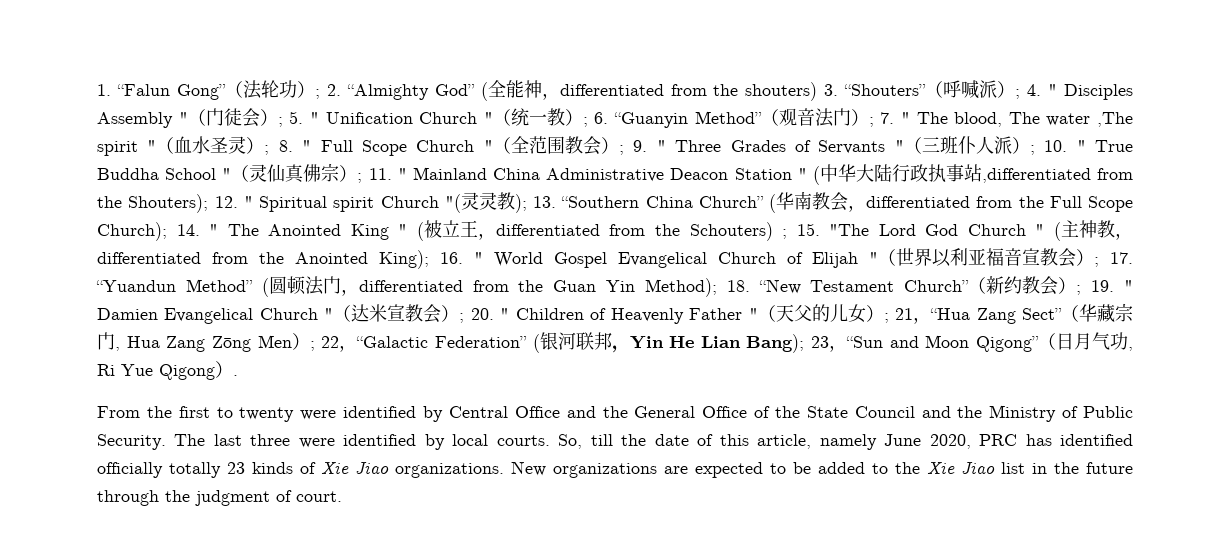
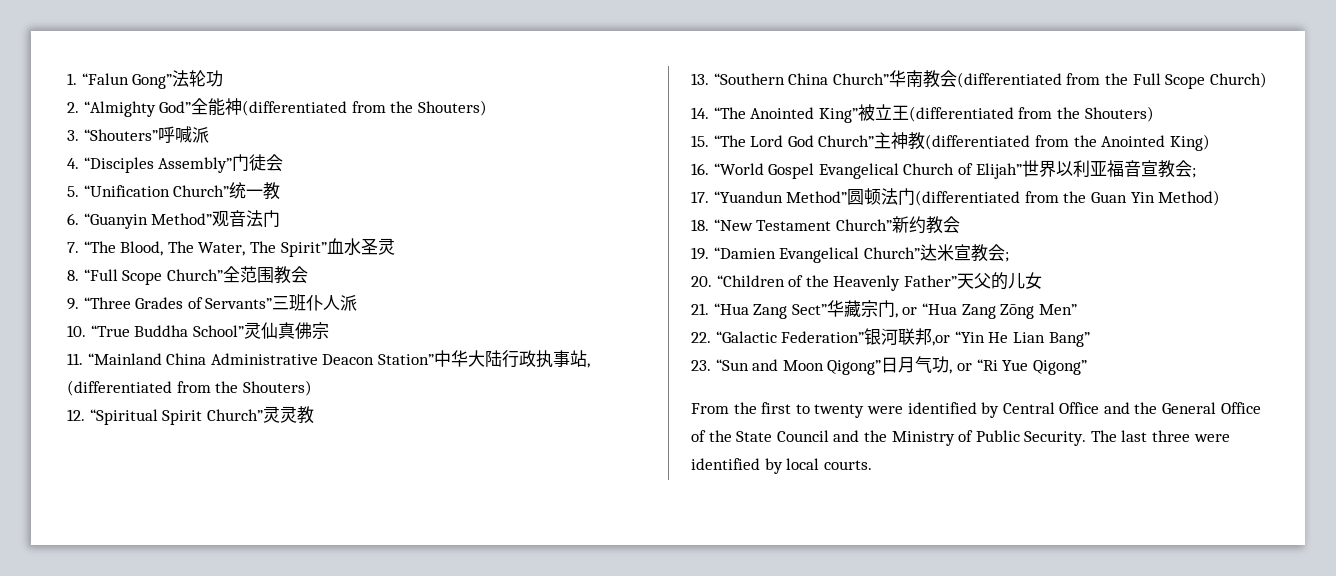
- 1. “Falun Gong”（法轮功）; 2. “Almighty God” (全能神，differentiated from the shouters) 3. “Shouters”（呼喊派）; 4. " Disciples Assembly "（门徒会）; 5. " Unification Church "（统一教）; 6. “Guanyin Method”（观音法门）; 7. " The blood, The water ,The spirit "（血水圣灵）; 8. " Full Scope Church "（全范围教会）; 9. " Three Grades of Servants "（三班仆人派）; 10. " True Buddha School "（灵仙真佛宗）; 11. " Mainland China Administrative Deacon Station " (中华大陆行政执事站,differentiated from the Shouters); 12. " Spiritual spirit Church "(灵灵教); 13. “Southern China Church” (华南教会，differentiated from the Full Scope Church); 14. " The Anointed King " (被立王，differentiated from the Schouters) ; 15. "The Lord God Church " (主神教，differentiated from the Anointed King); 16. " World Gospel Evangelical Church of Elijah "（世界以利亚福音宣教会）; 17. “Yuandun Method” (圆顿法门，differentiated from the Guan Yin Method); 18. “New Testament Church”（新约教会）; 19. " Damien Evangelical Church "（达米宣教会）; 20. " Children of Heavenly Father "（天父的儿女）; 21，“Hua Zang Sect”（华藏宗门, Hua Zang Zōng Men）; 22，“Galactic Federation” (银河联邦，Yin He Lian Bang); 23，“Sun and Moon Qigong”（日月气功, Ri Yue Qigong）.
+ 1. “Falun Gong”法轮功
+ 2. “Almighty God”全能神(differentiated from the Shouters)
+ 3. “Shouters”呼喊派
+ 4. “Disciples Assembly”门徒会
+ 5. “Unification Church”统一教
+ 6. “Guanyin Method”观音法门
+ 7. “The Blood, The Water, The Spirit”血水圣灵
+ 8. “Full Scope Church”全范围教会
+ 9. “Three Grades of Servants”三班仆人派
+ 10. “True Buddha School”灵仙真佛宗
+ 11. “Mainland China Administrative Deacon Station”中华大陆行政执事站, (differentiated from the Shouters)
+ 12. “Spiritual Spirit Church”灵灵教
+ 13. “Southern China Church”华南教会(differentiated from the Full Scope Church)
+ 14. “The Anointed King”被立王(differentiated from the Shouters)
+ 15. “The Lord God Church”主神教(differentiated from the Anointed King)
+ 16. “World Gospel Evangelical Church of Elijah”世界以利亚福音宣教会;
+ 17. “Yuandun Method”圆顿法门(differentiated from the Guan Yin Method)
+ 18. “New Testament Church”新约教会
+ 19. “Damien Evangelical Church”达米宣教会;
+ 20. “Children of the Heavenly Father”天父的儿女
+ 21. “Hua Zang Sect”华藏宗门, or “Hua Zang Zōng Men”
+ 22. “Galactic Federation”银河联邦,or “Yin He Lian Bang”
+ 23. “Sun and Moon Qigong”日月气功, or “Ri Yue Qigong”
- So, till the date of this article, namely June 2020, PRC has identified officially totally 23 kinds of Xie Jiao organizations. New organizations are expected to be added to the Xie Jiao list in the future through the judgment of court.

